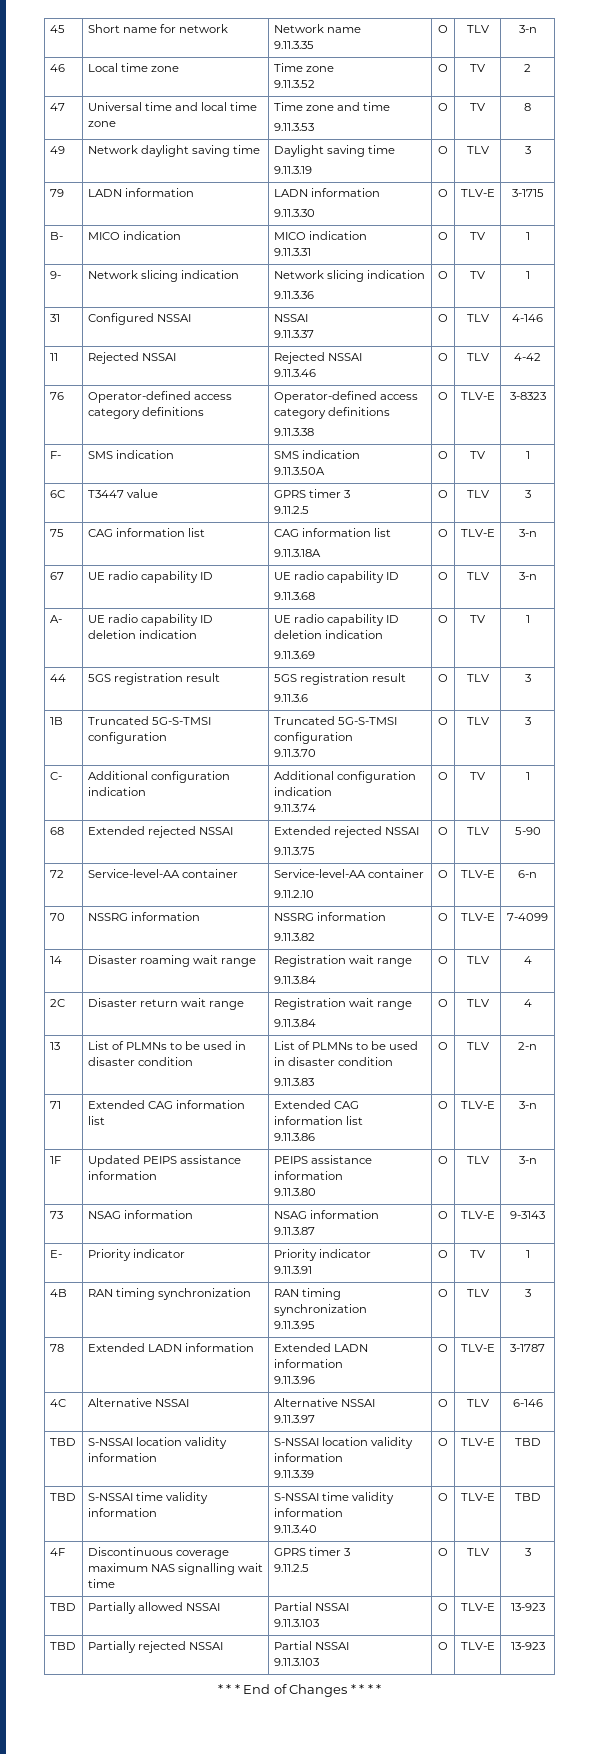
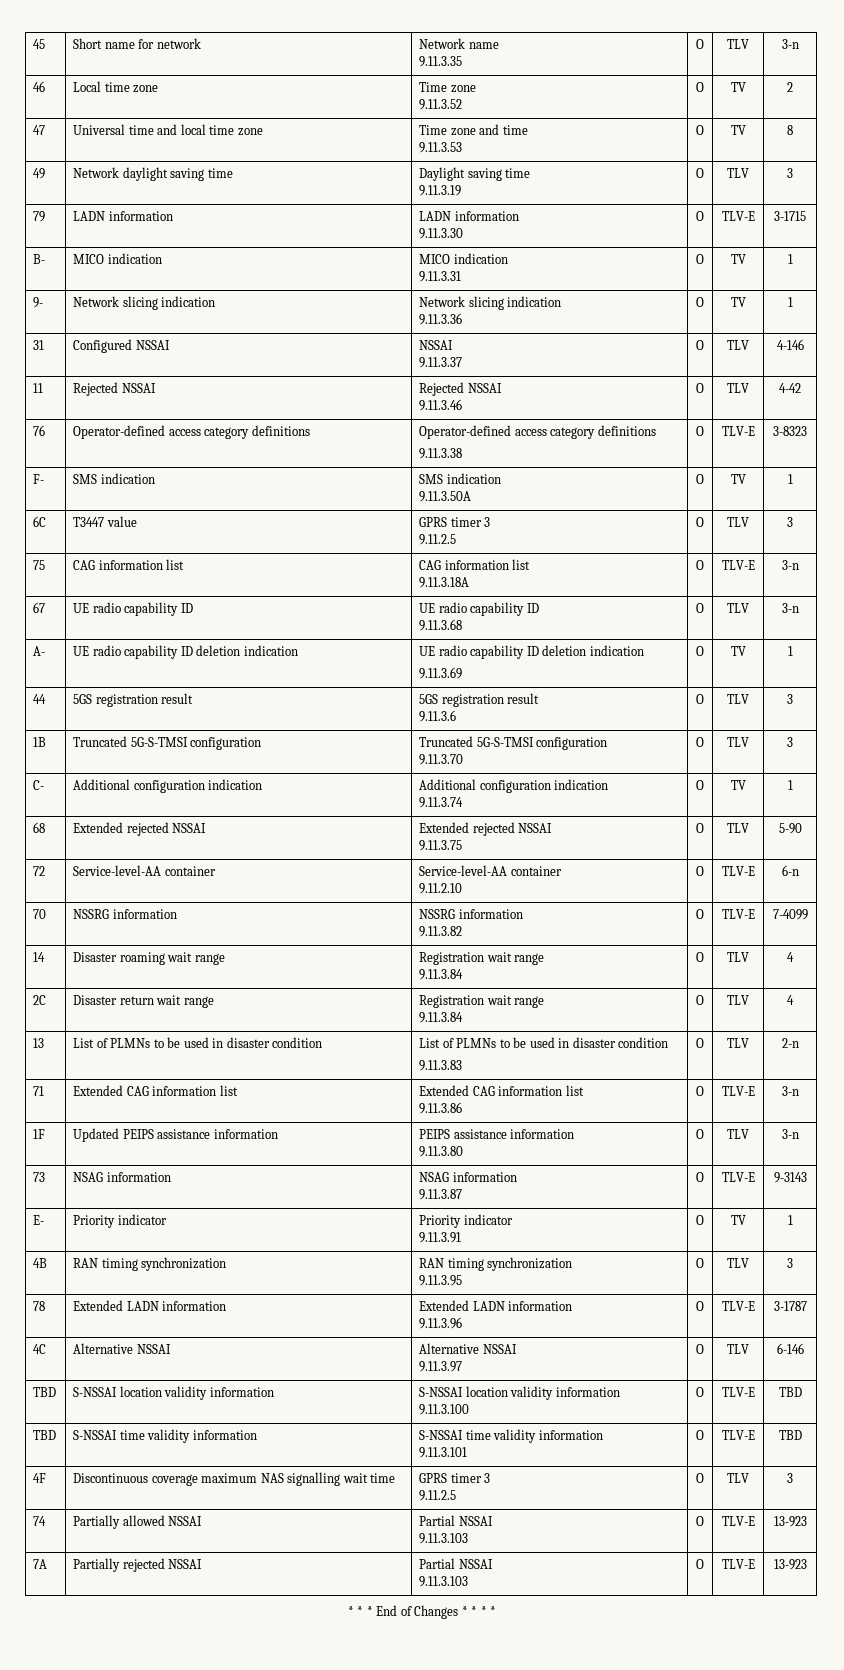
  TBD | S-NSSAI location validity information | S-NSSAI location validity information
- 9.11.3.39 | O | TLV-E | TBD
+ 9.11.3.100 | O | TLV-E | TBD
  TBD | S-NSSAI time validity information | S-NSSAI time validity information
- 9.11.3.40 | O | TLV-E | TBD
+ 9.11.3.101 | O | TLV-E | TBD
- TBD | Partially allowed NSSAI | Partial NSSAI
+ 74 | Partially allowed NSSAI | Partial NSSAI
- TBD | Partially rejected NSSAI | Partial NSSAI
+ 7A | Partially rejected NSSAI | Partial NSSAI

